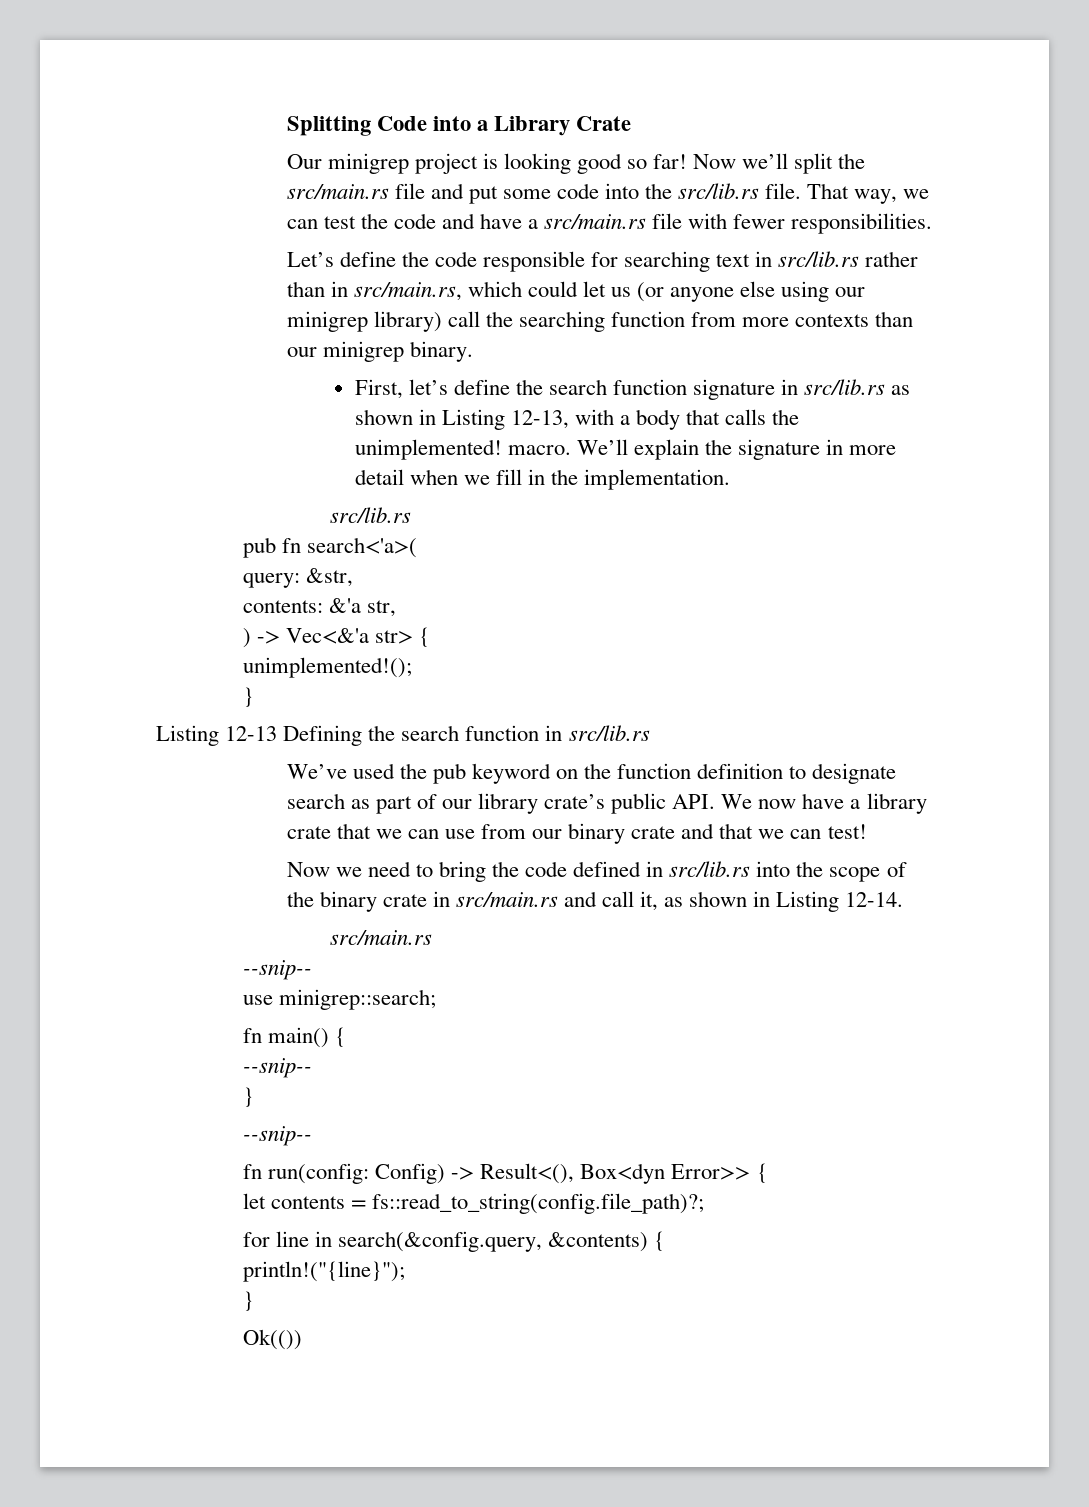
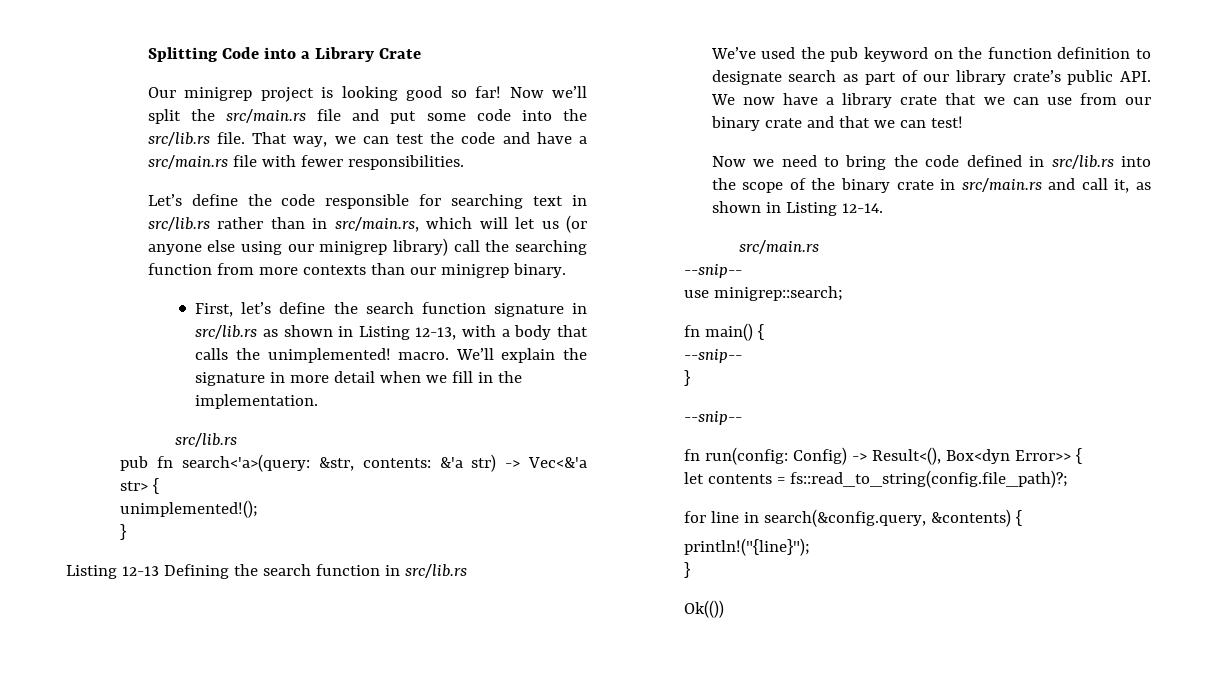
- Let’s define the code responsible for searching text in src/lib.rs rather than in src/main.rs, which could let us (or anyone else using our minigrep library) call the searching function from more contexts than our minigrep binary.
+ Let’s define the code responsible for searching text in src/lib.rs rather than in src/main.rs, which will let us (or anyone else using our minigrep library) call the searching function from more contexts than our minigrep binary.
- pub fn search<'a>(
- query: &str,
- contents: &'a str,
- ) -> Vec<&'a str> {
+ pub fn search<'a>(query: &str, contents: &'a str) -> Vec<&'a str> {

